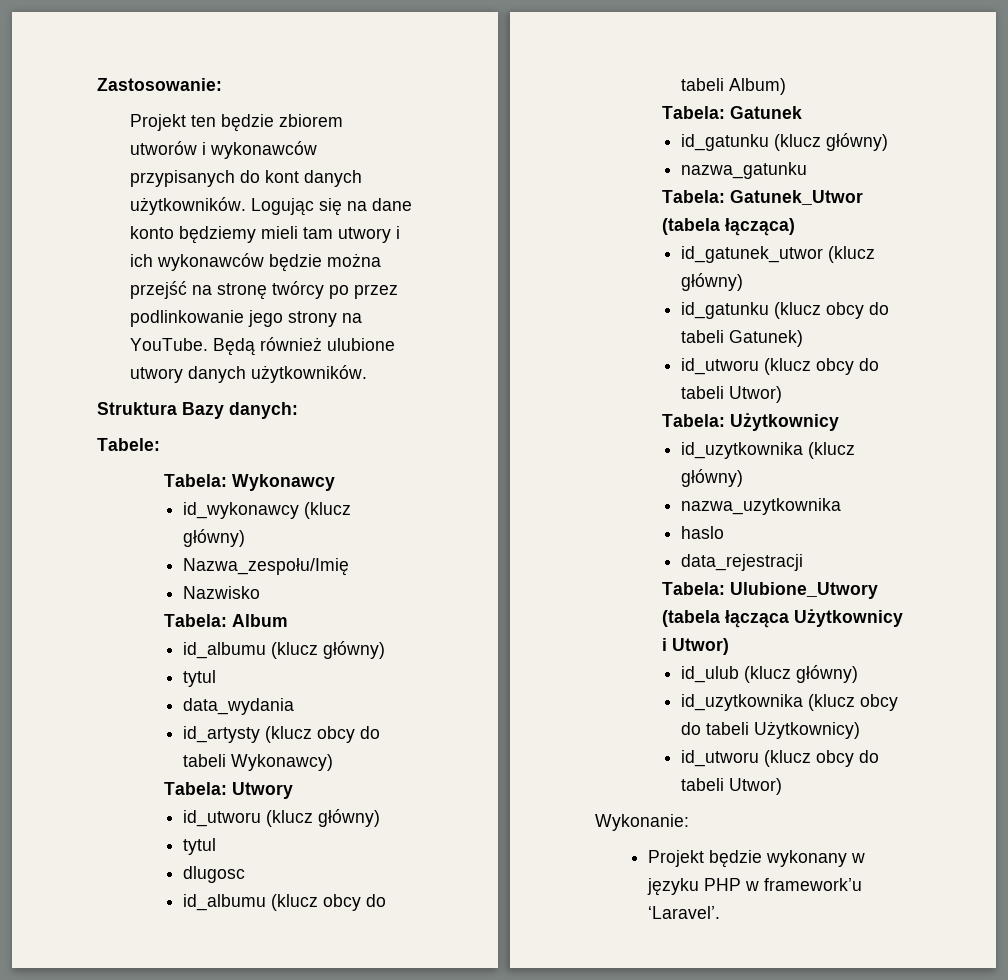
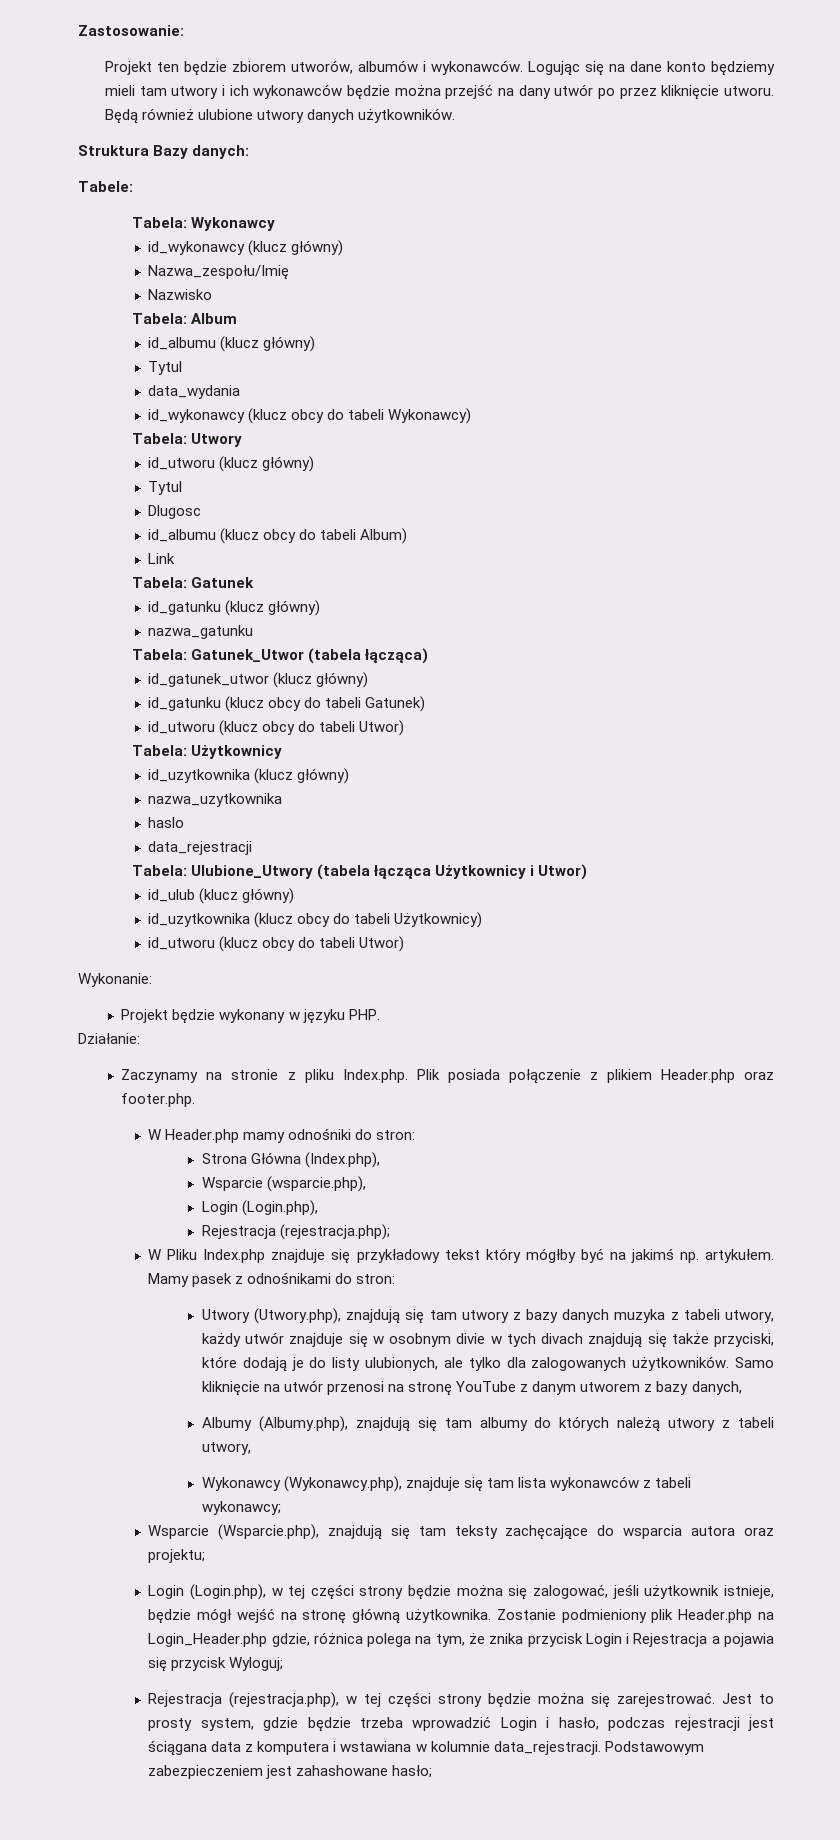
- Projekt ten będzie zbiorem utworów i wykonawców przypisanych do kont danych użytkowników.
+ Projekt ten będzie zbiorem utworów, albumów i wykonawców.
- Logując się na dane konto będziemy mieli tam utwory i ich wykonawców będzie można przejść na stronę twórcy po przez podlinkowanie jego strony na YouTube.
+ Logując się na dane konto będziemy mieli tam utwory i ich wykonawców będzie można przejść na dany utwór po przez kliknięcie utworu.
  id_albumu (klucz główny)
- tytul
+ Tytul
- id_artysty (klucz obcy do tabeli Wykonawcy)
+ id_wykonawcy (klucz obcy do tabeli Wykonawcy)
  id_utworu (klucz główny)
- tytul
- dlugosc
+ Tytul
+ Dlugosc
+ Link
- Projekt będzie wykonany w języku PHP w framework’u ‘Laravel’.
+ Projekt będzie wykonany w języku PHP.
+ Działanie:
+ Zaczynamy na stronie z pliku Index.php. Plik posiada połączenie z plikiem Header.php oraz footer.php.
+ W Header.php mamy odnośniki do stron:
+ Strona Główna (Index.php),
+ Wsparcie (wsparcie.php),
+ Login (Login.php),
+ Rejestracja (rejestracja.php);
+ W Pliku Index.php znajduje się przykładowy tekst który mógłby być na jakimś np. artykułem. Mamy pasek z odnośnikami do stron:
+ Utwory (Utwory.php), znajdują się tam utwory z bazy danych muzyka z tabeli utwory, każdy utwór znajduje się w osobnym divie w tych divach znajdują się także przyciski, które dodają je do listy ulubionych, ale tylko dla zalogowanych użytkowników. Samo kliknięcie na utwór przenosi na stronę YouTube z danym utworem z bazy danych,
+ Albumy (Albumy.php), znajdują się tam albumy do których należą utwory z tabeli utwory,
+ Wykonawcy (Wykonawcy.php), znajduje się tam lista wykonawców z tabeli wykonawcy;
+ Wsparcie (Wsparcie.php), znajdują się tam teksty zachęcające do wsparcia autora oraz projektu;
+ Login (Login.php), w tej części strony będzie można się zalogować, jeśli użytkownik istnieje, będzie mógł wejść na stronę główną użytkownika. Zostanie podmieniony plik Header.php na Login_Header.php gdzie, różnica polega na tym, że znika przycisk Login i Rejestracja a pojawia się przycisk Wyloguj;
+ Rejestracja (rejestracja.php), w tej części strony będzie można się zarejestrować. Jest to prosty system, gdzie będzie trzeba wprowadzić Login i hasło, podczas rejestracji jest ściągana data z komputera i wstawiana w kolumnie data_rejestracji. Podstawowym zabezpieczeniem jest zahashowane hasło;

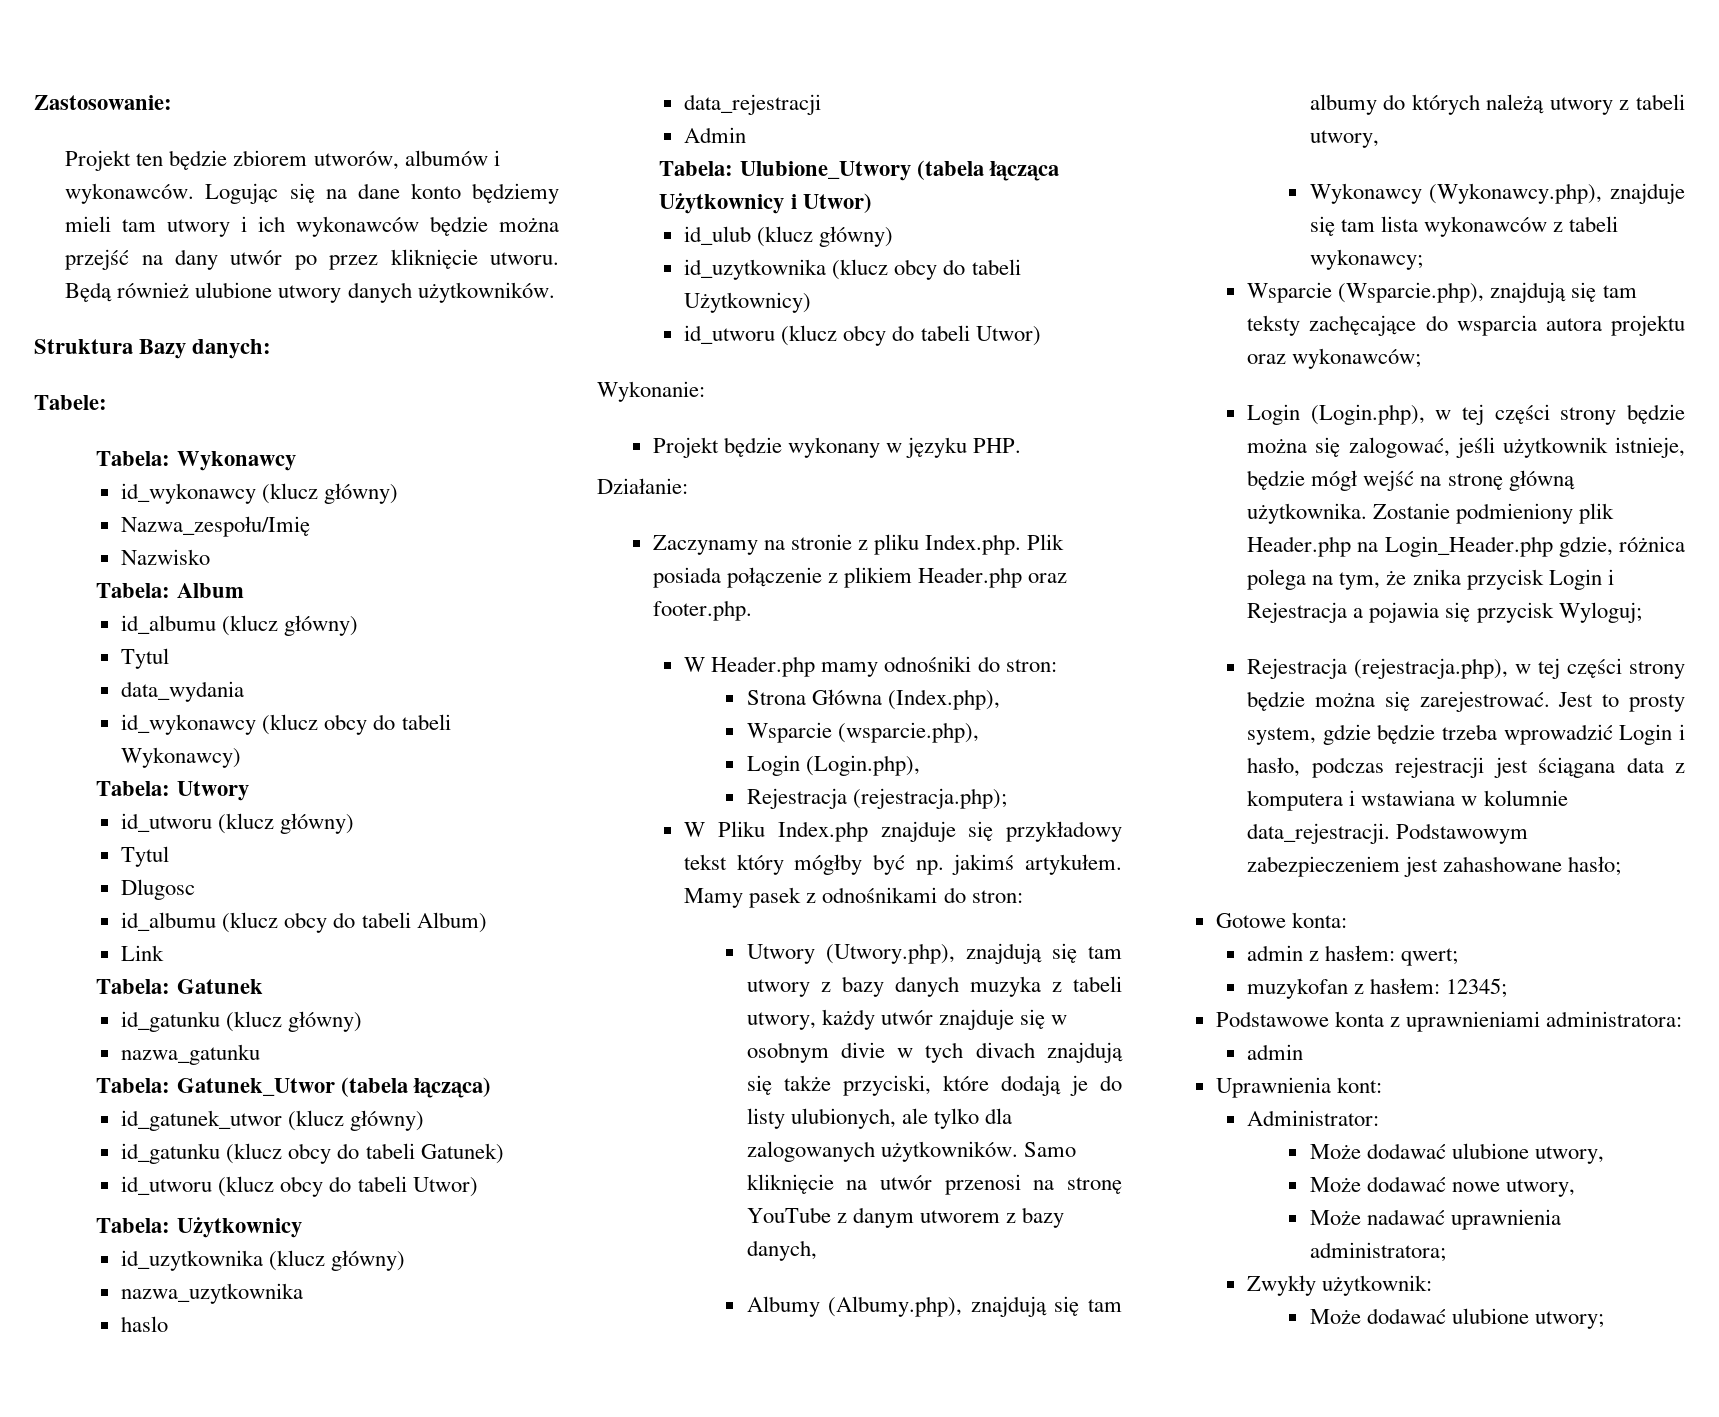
+ Admin
- W Pliku Index.php znajduje się przykładowy tekst który mógłby być na jakimś np. artykułem.
+ W Pliku Index.php znajduje się przykładowy tekst który mógłby być np. jakimś artykułem.
- Wsparcie (Wsparcie.php), znajdują się tam teksty zachęcające do wsparcia autora oraz projektu;
+ Wsparcie (Wsparcie.php), znajdują się tam teksty zachęcające do wsparcia autora projektu oraz wykonawców;
+ Gotowe konta:
+ admin z hasłem: qwert;
+ muzykofan z hasłem: 12345;
+ Podstawowe konta z uprawnieniami administratora:
+ admin
+ Uprawnienia kont:
+ Administrator:
+ Może dodawać ulubione utwory,
+ Może dodawać nowe utwory,
+ Może nadawać uprawnienia administratora;
+ Zwykły użytkownik:
+ Może dodawać ulubione utwory;

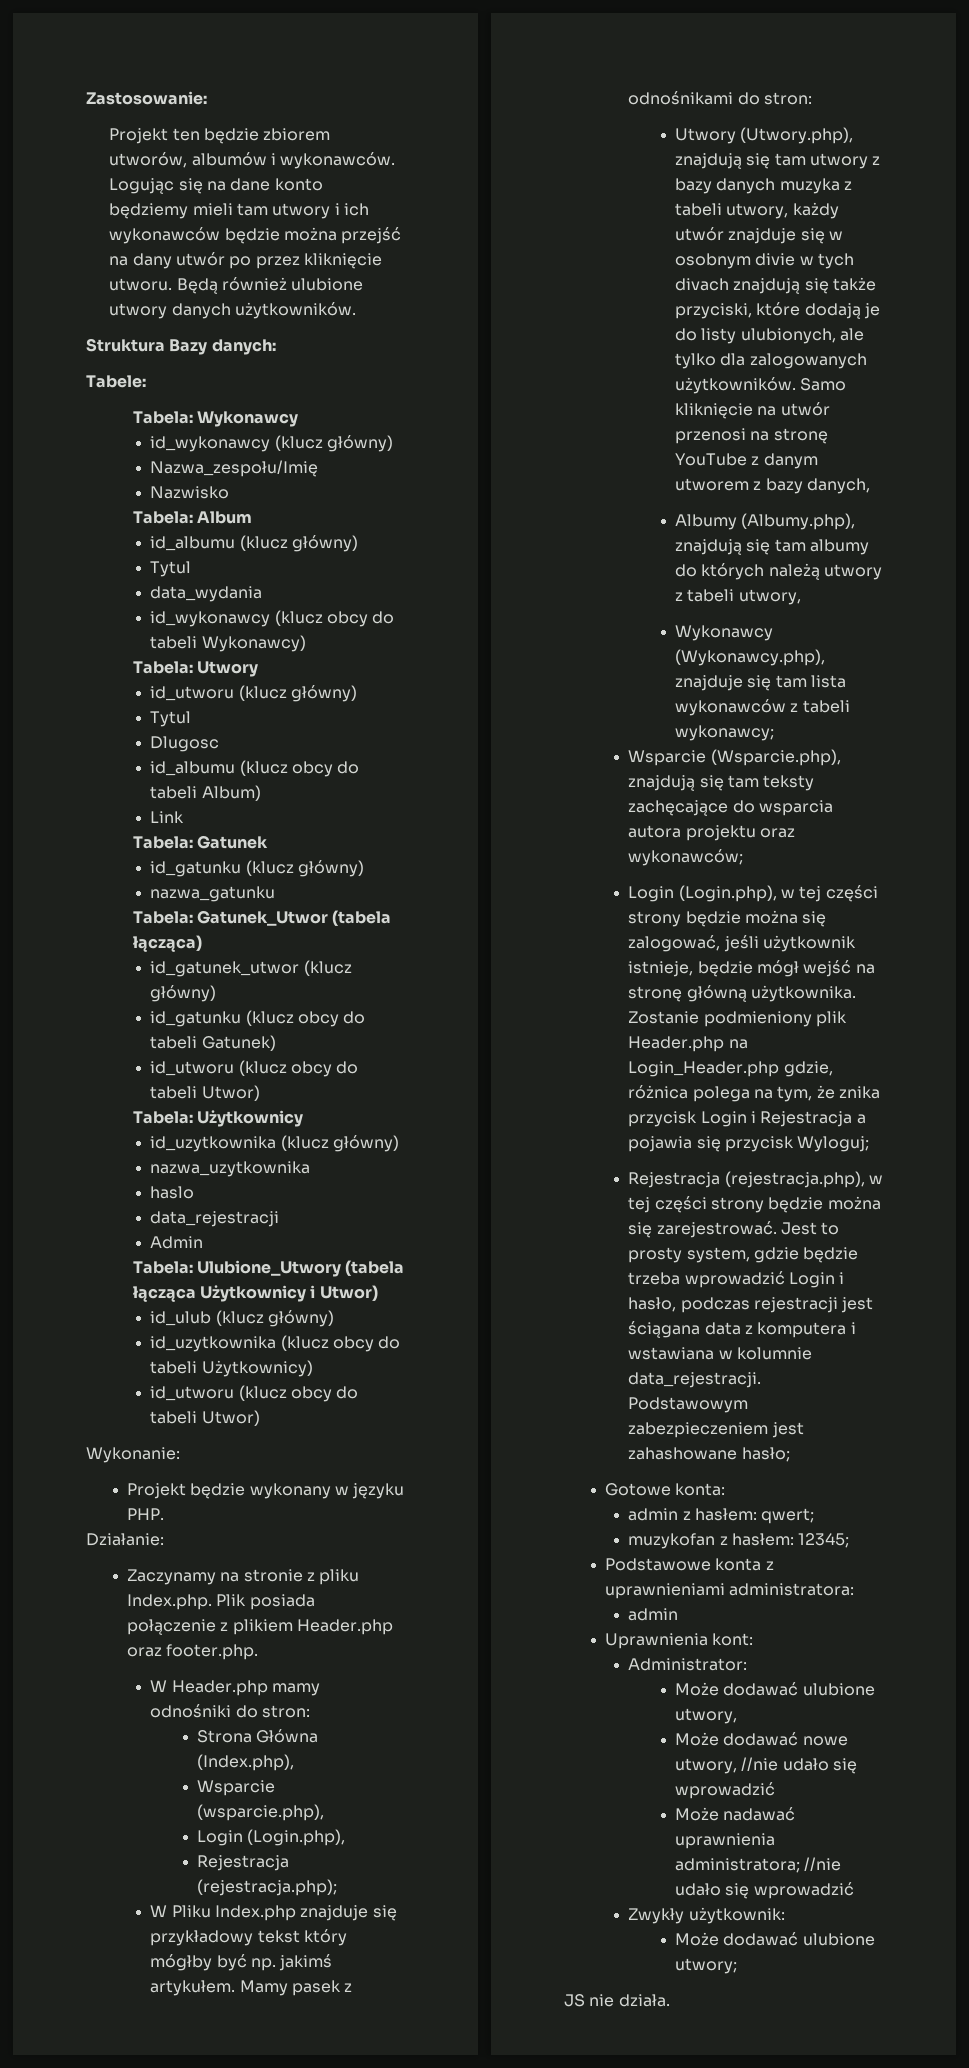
- Może dodawać nowe utwory,
+ Może dodawać nowe utwory, //nie udało się wprowadzić
- Może nadawać uprawnienia administratora;
+ Może nadawać uprawnienia administratora; //nie udało się wprowadzić
+ JS nie działa.

